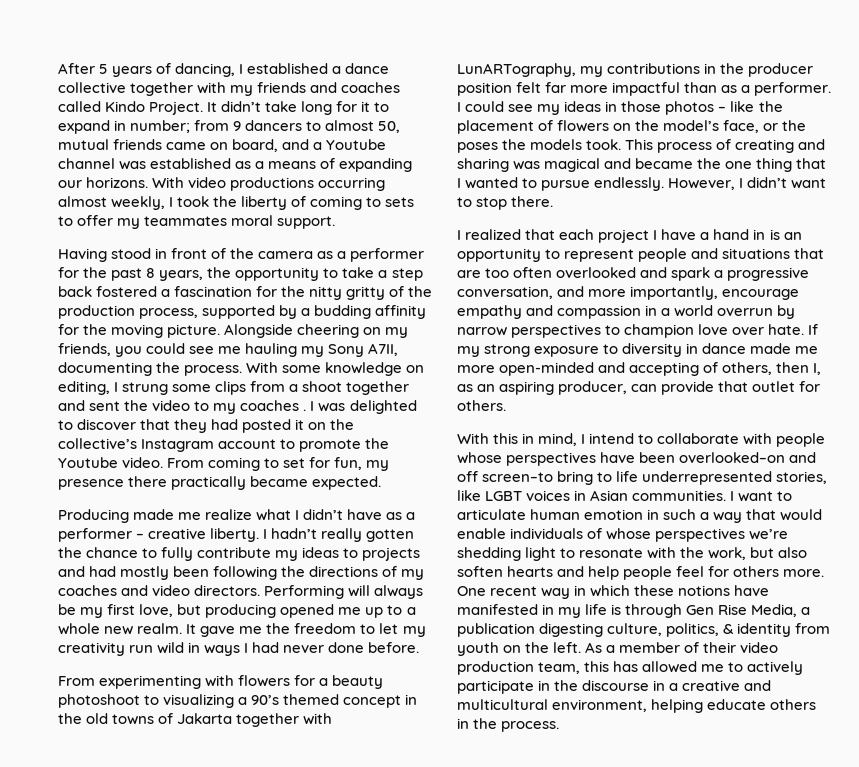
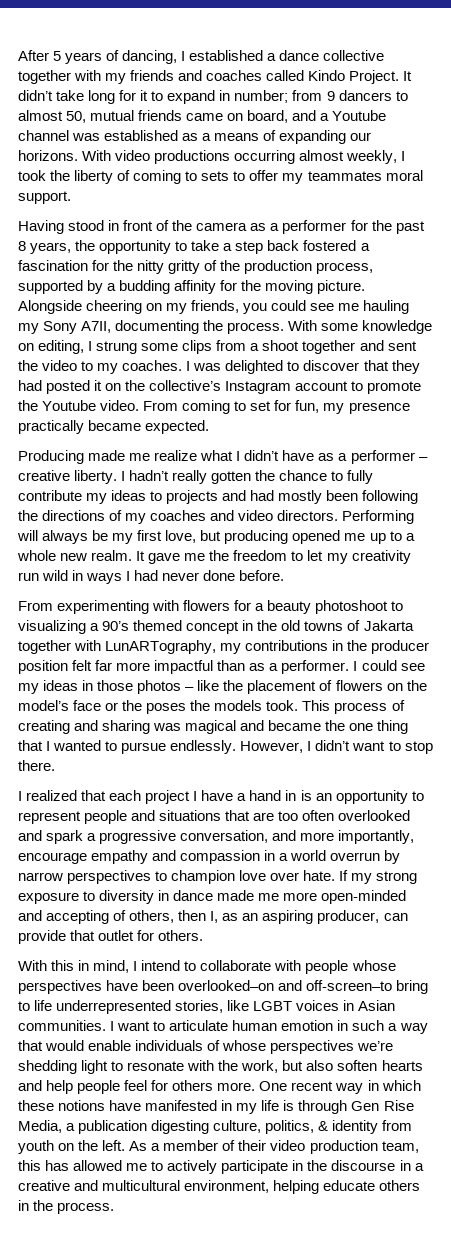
- With some knowledge on editing, I strung some clips from a shoot together and sent the video to my coaches .
+ With some knowledge on editing, I strung some clips from a shoot together and sent the video to my coaches.
- From coming to set for fun, my presence there practically became expected.
+ From coming to set for fun, my presence practically became expected.
- I could see my ideas in those photos – like the placement of flowers on the model’s face, or the poses the models took.
+ I could see my ideas in those photos – like the placement of flowers on the model’s face or the poses the models took.
- With this in mind, I intend to collaborate with people whose perspectives have been overlooked–on and off screen–to bring to life underrepresented stories, like LGBT voices in Asian communities.
+ With this in mind, I intend to collaborate with people whose perspectives have been overlooked–on and off-screen–to bring to life underrepresented stories, like LGBT voices in Asian communities.

